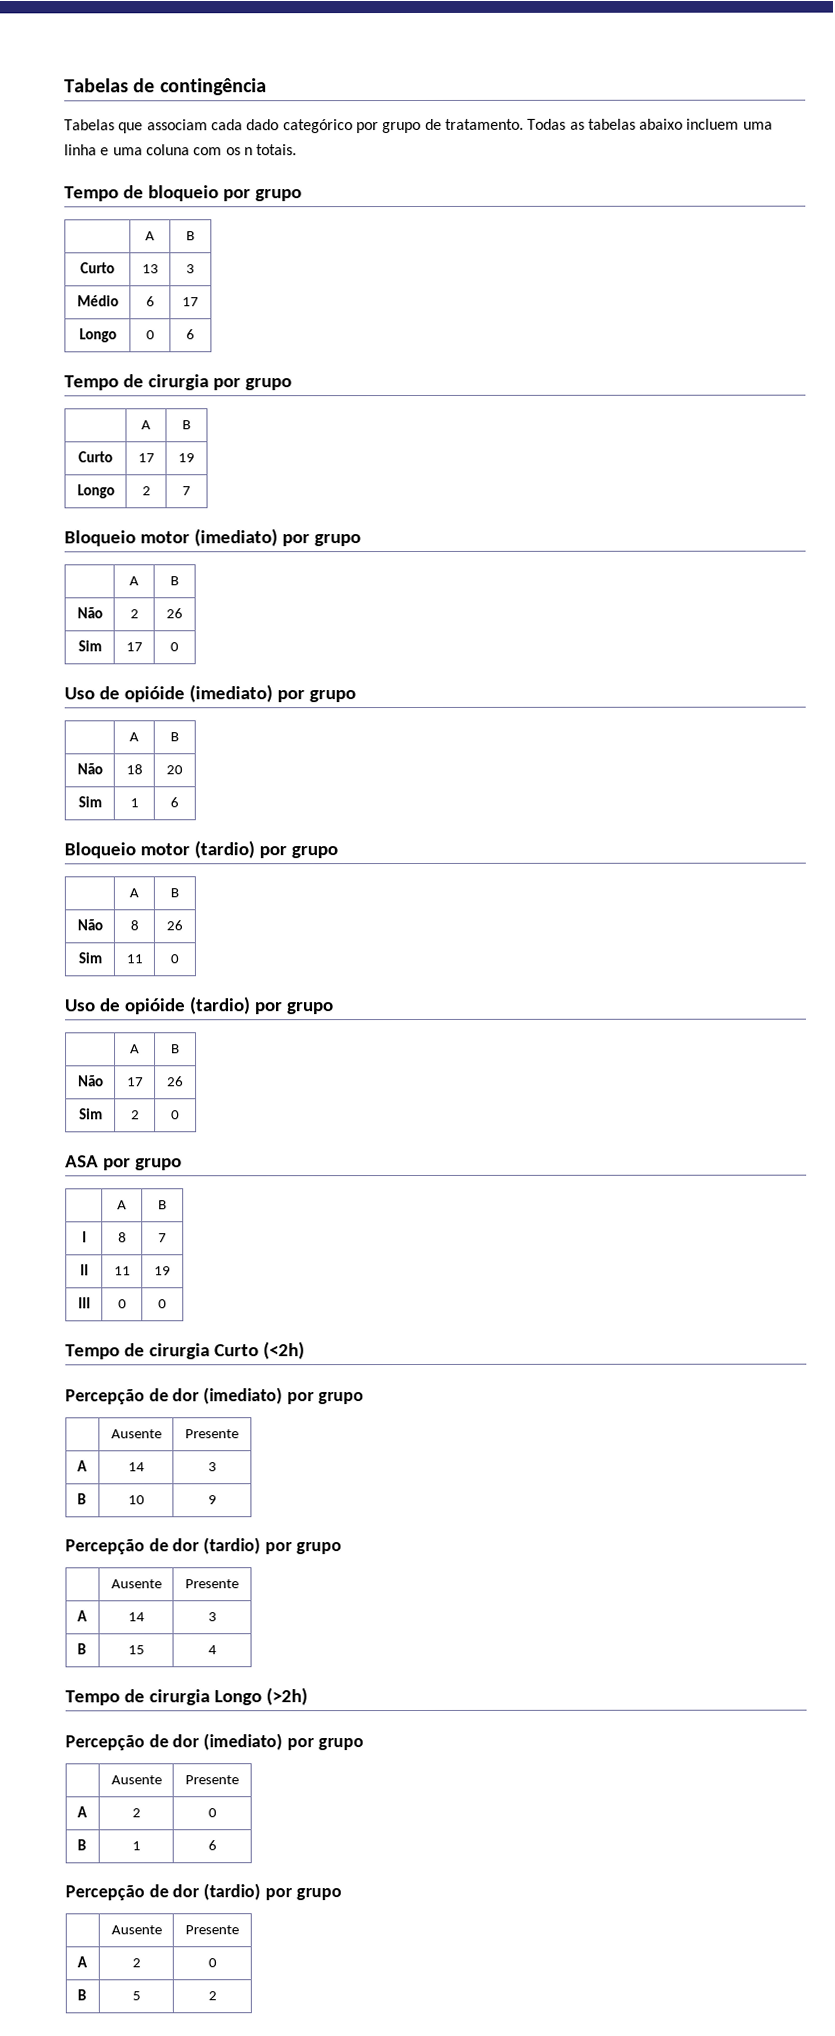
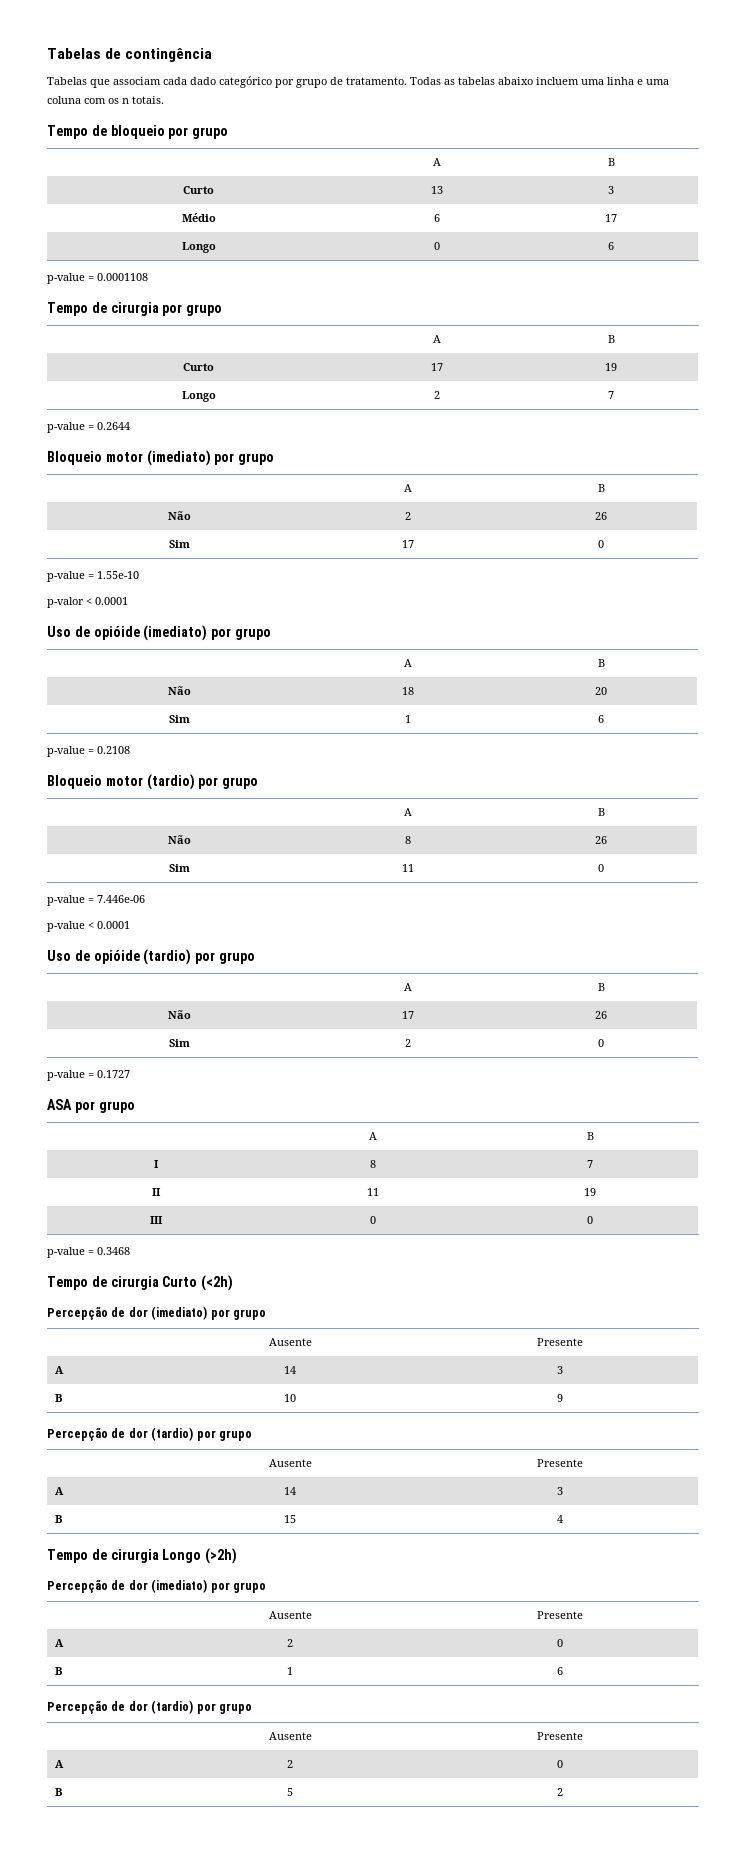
+ p-value = 0.0001108
+ p-value = 0.2644
+ p-value = 1.55e-10
+ p-valor < 0.0001
+ p-value = 0.2108
+ p-value = 7.446e-06
+ p-value < 0.0001
+ p-value = 0.1727
+ p-value = 0.3468

